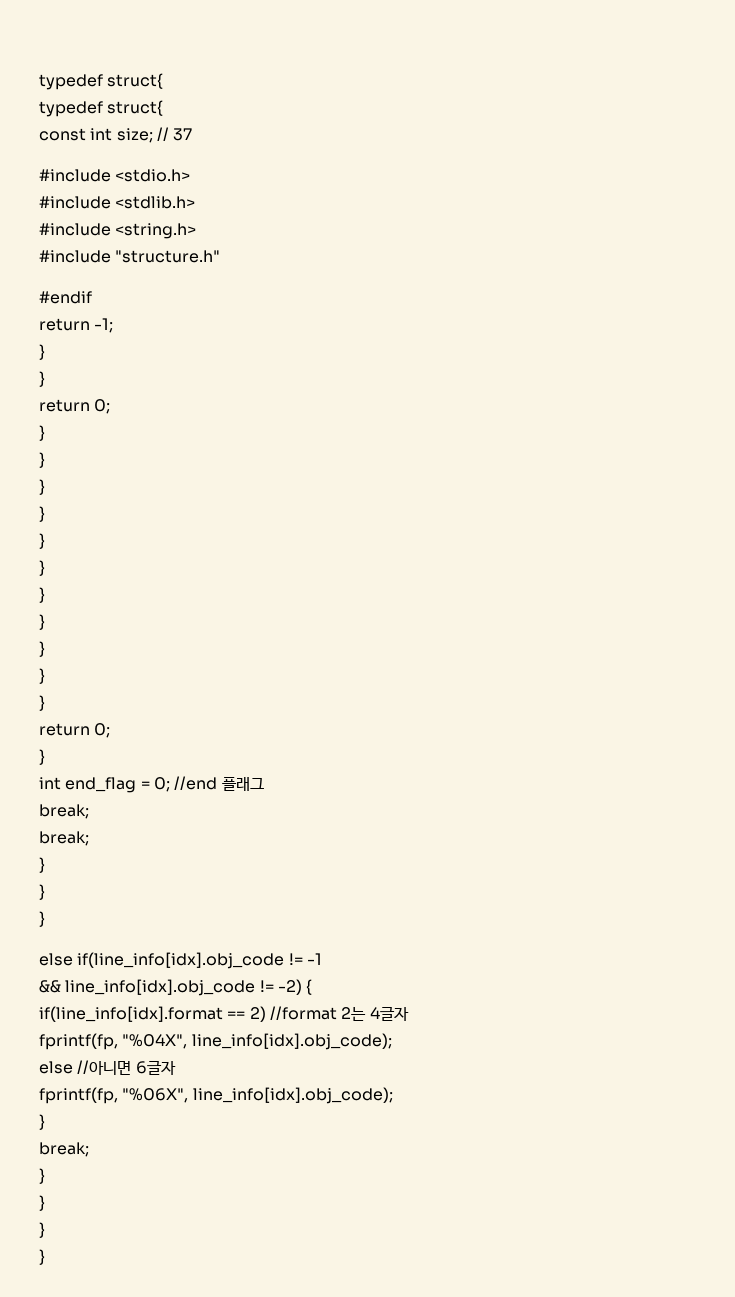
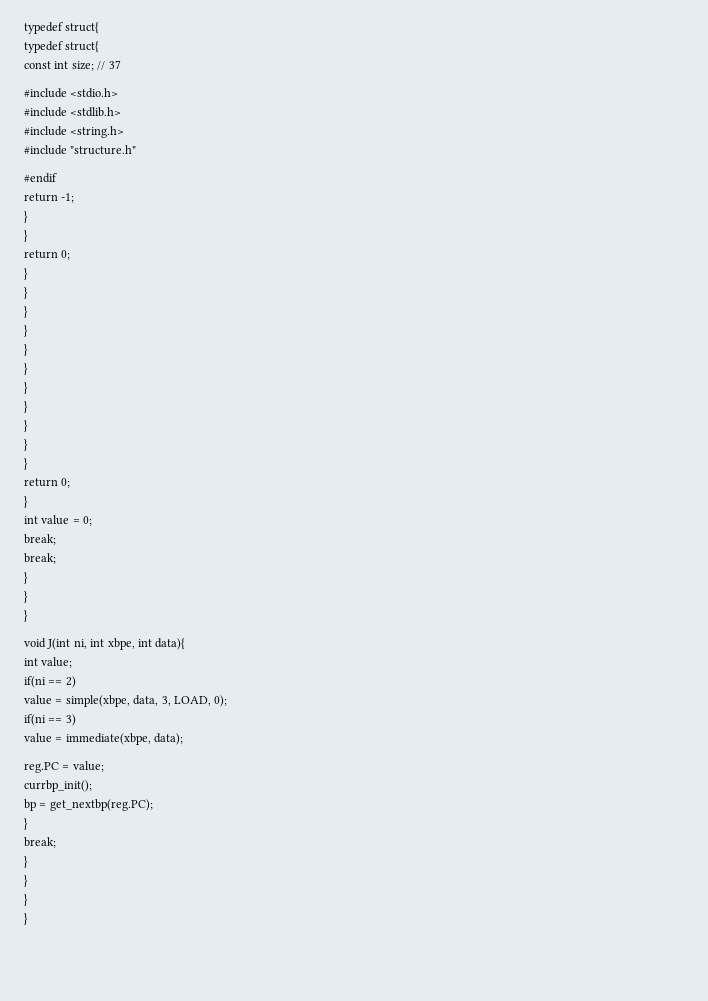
- int end_flag = 0; //end 플래그
+ int value = 0;
- else if(line_info[idx].obj_code != -1
- && line_info[idx].obj_code != -2) {
- if(line_info[idx].format == 2) //format 2는 4글자
- fprintf(fp, "%04X", line_info[idx].obj_code);
- else //아니면 6글자
- fprintf(fp, "%06X", line_info[idx].obj_code);
+ void J(int ni, int xbpe, int data){
+ int value;
+ if(ni == 2)
+ value = simple(xbpe, data, 3, LOAD, 0);
+ if(ni == 3)
+ value = immediate(xbpe, data);
+ reg.PC = value;
+ currbp_init();
+ bp = get_nextbp(reg.PC);

